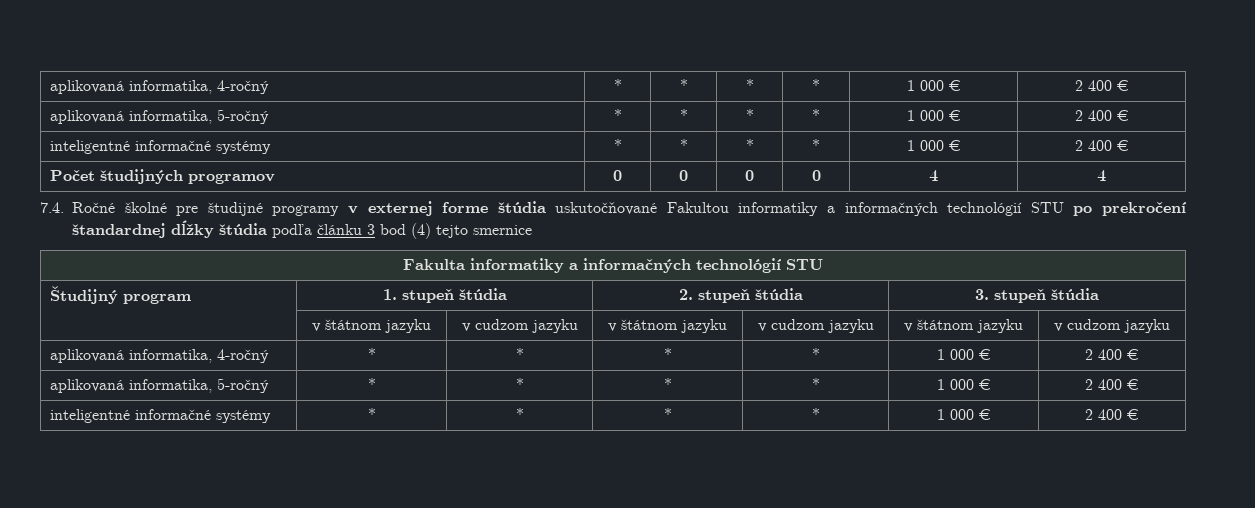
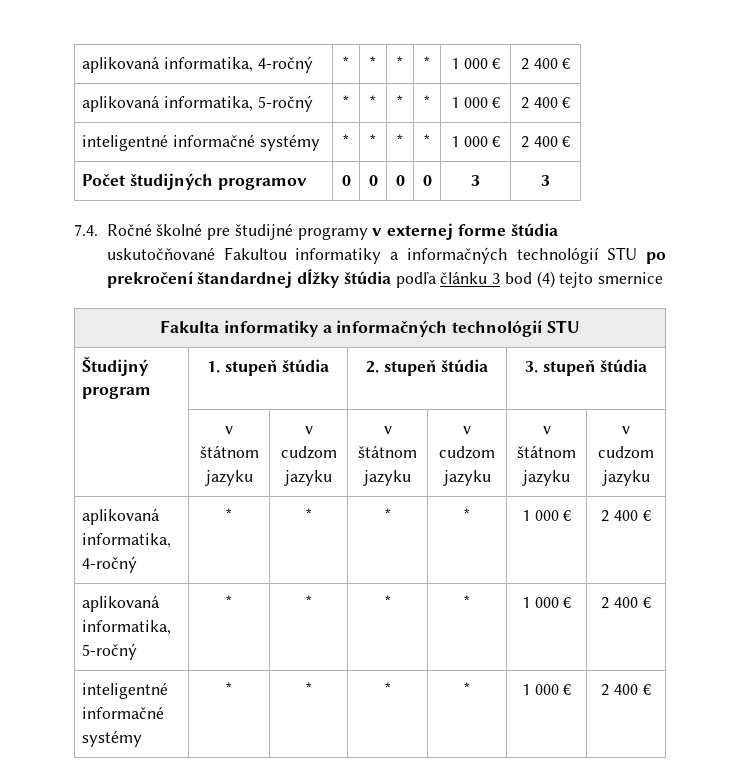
- Počet študijných programov | 0 | 0 | 0 | 0 | 4 | 4
+ Počet študijných programov | 0 | 0 | 0 | 0 | 3 | 3

